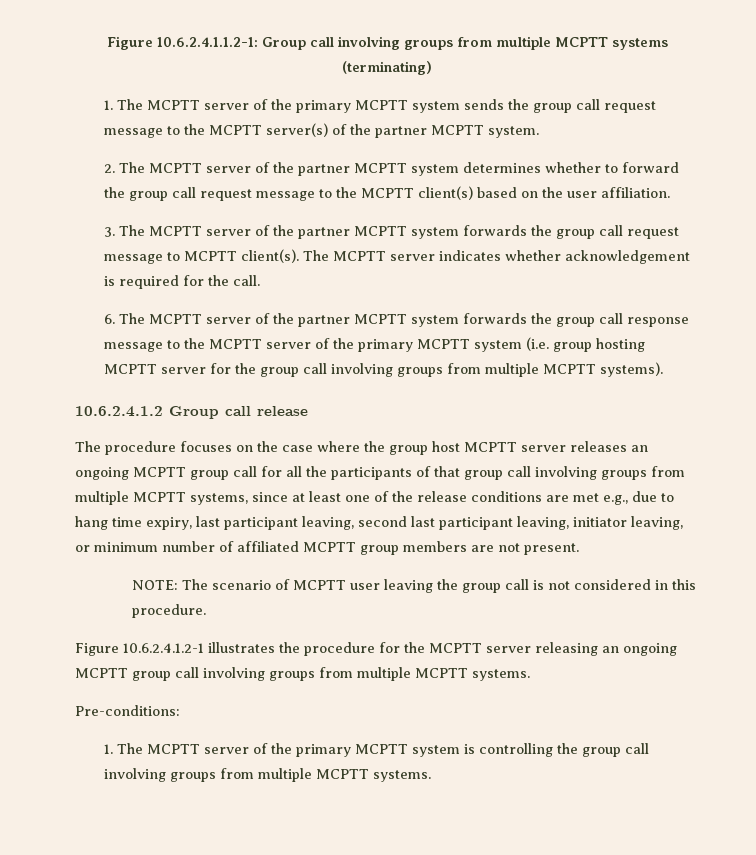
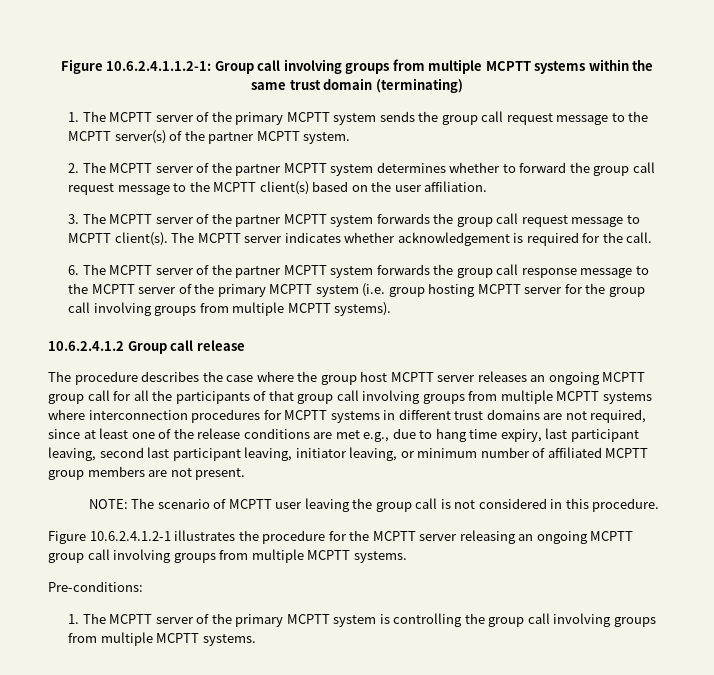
- Figure 10.6.2.4.1.1.2-1: Group call involving groups from multiple MCPTT systems (terminating)
+ Figure 10.6.2.4.1.1.2-1: Group call involving groups from multiple MCPTT systems within the same trust domain (terminating)
- The procedure focuses on the case where the group host MCPTT server releases an ongoing MCPTT group call for all the participants of that group call involving groups from multiple MCPTT systems, since at least one of the release conditions are met e.g., due to hang time expiry, last participant leaving, second last participant leaving, initiator leaving, or minimum number of affiliated MCPTT group members are not present.
+ The procedure describes the case where the group host MCPTT server releases an ongoing MCPTT group call for all the participants of that group call involving groups from multiple MCPTT systems where interconnection procedures for MCPTT systems in different trust domains are not required, since at least one of the release conditions are met e.g., due to hang time expiry, last participant leaving, second last participant leaving, initiator leaving, or minimum number of affiliated MCPTT group members are not present.

